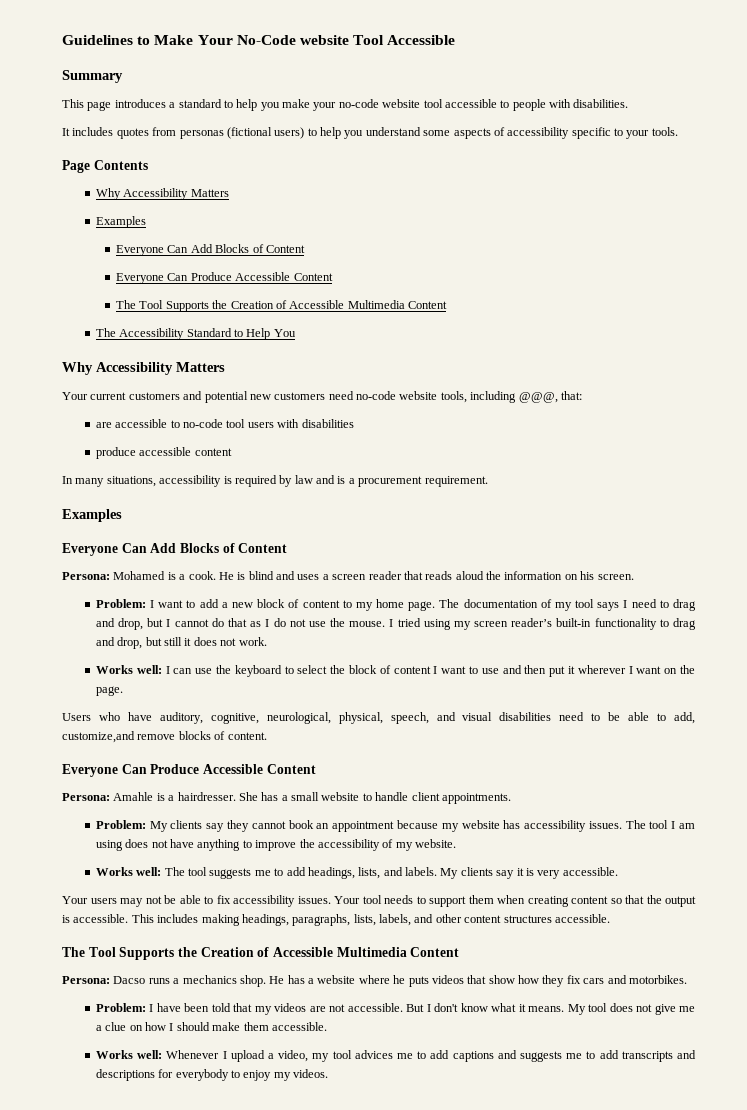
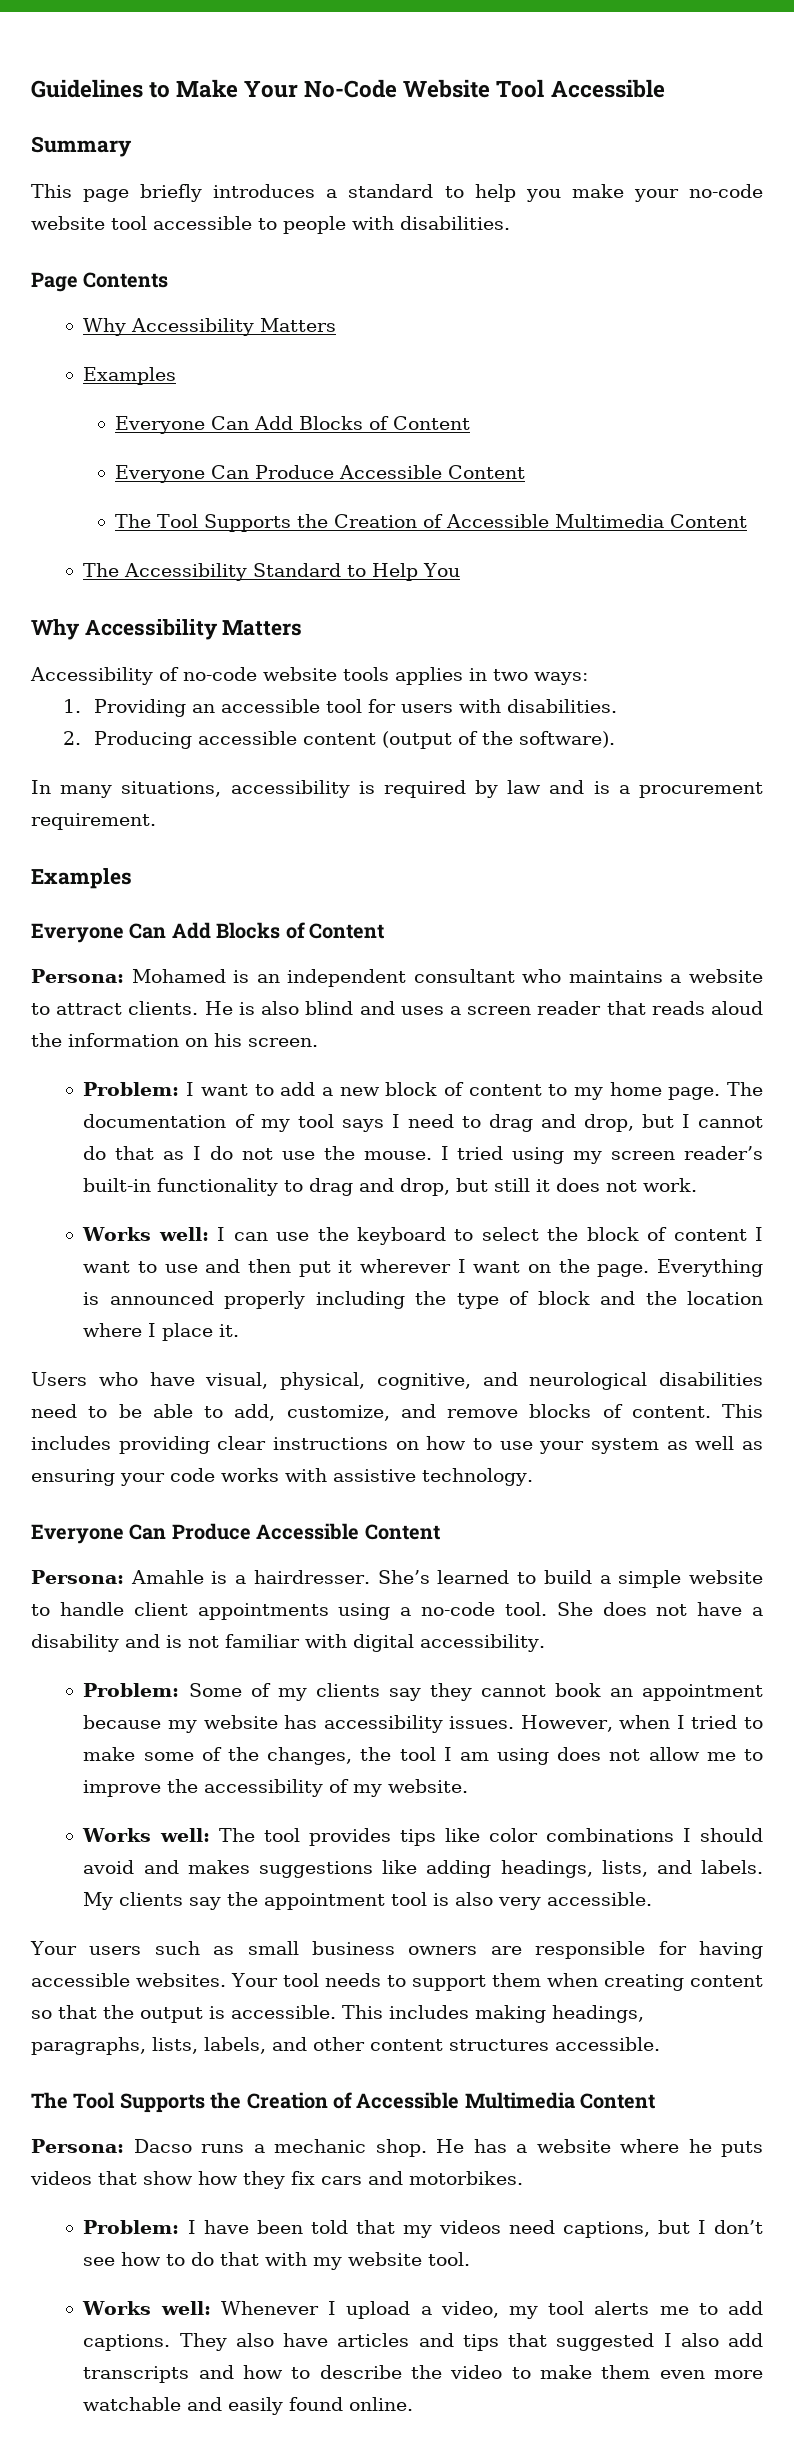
- Guidelines to Make Your No-Code website Tool Accessible
+ Guidelines to Make Your No-Code Website Tool Accessible
- This page introduces a standard to help you make your no-code website tool accessible to people with disabilities.
+ This page briefly introduces a standard to help you make your no-code website tool accessible to people with disabilities.
- It includes quotes from personas (fictional users) to help you understand some aspects of accessibility specific to your tools.
- Your current customers and potential new customers need no-code website tools, including @@@, that:
- are accessible to no-code tool users with disabilities
- produce accessible content
+ Accessibility of no-code website tools applies in two ways:
+ 1. Providing an accessible tool for users with disabilities.
+ 2. Producing accessible content (output of the software).
- Persona: Mohamed is a cook.
+ Persona: Mohamed is an independent consultant who maintains a website to attract clients.
- He is blind and uses a screen reader that reads aloud the information on his screen.
+ He is also blind and uses a screen reader that reads aloud the information on his screen.
- Works well: I can use the keyboard to select the block of content I want to use and then put it wherever I want on the page.
- Users who have auditory, cognitive, neurological, physical, speech, and visual disabilities need to be able to add, customize,and remove blocks of content.
+ Works well: I can use the keyboard to select the block of content I want to use and then put it wherever I want on the page. Everything is announced properly including the type of block and the location where I place it.
+ Users who have visual, physical, cognitive, and neurological disabilities need to be able to add, customize, and remove blocks of content. This includes providing clear instructions on how to use your system as well as ensuring your code works with assistive technology.
- She has a small website to handle client appointments.
- Problem: My clients say they cannot book an appointment because my website has accessibility issues.
+ She’s learned to build a simple website to handle client appointments using a no-code tool. She does not have a disability and is not familiar with digital accessibility.
+ Problem: Some of my clients say they cannot book an appointment because my website has accessibility issues.
- The tool I am using does not have anything to improve the accessibility of my website.
+ However, when I tried to make some of the changes, the tool I am using does not allow me to improve the accessibility of my website.
- Works well: The tool suggests me to add headings, lists, and labels.
+ Works well: The tool provides tips like color combinations I should avoid and makes suggestions like adding headings, lists, and labels.
- My clients say it is very accessible.
+ My clients say the appointment tool is also very accessible.
- Your users may not be able to fix accessibility issues.
+ Your users such as small business owners are responsible for having accessible websites.
- Persona: Dacso runs a mechanics shop.
+ Persona: Dacso runs a mechanic shop.
- Problem: I have been told that my videos are not accessible. But I don't know what it means. My tool does not give me a clue on how I should make them accessible.
+ Problem: I have been told that my videos need captions, but I don’t see how to do that with my website tool.
- Works well: Whenever I upload a video, my tool advices me to add captions and suggests me to add transcripts and descriptions for everybody to enjoy my videos.
+ Works well: Whenever I upload a video, my tool alerts me to add captions. They also have articles and tips that suggested I also add transcripts and how to describe the video to make them even more watchable and easily found online.

